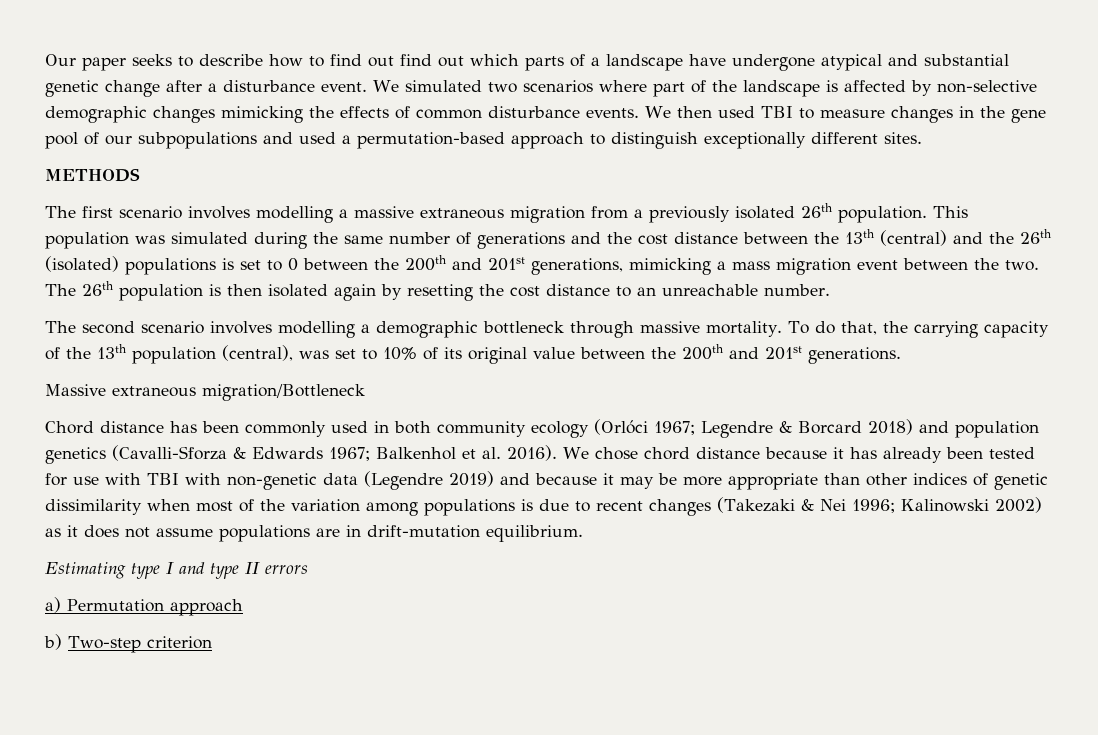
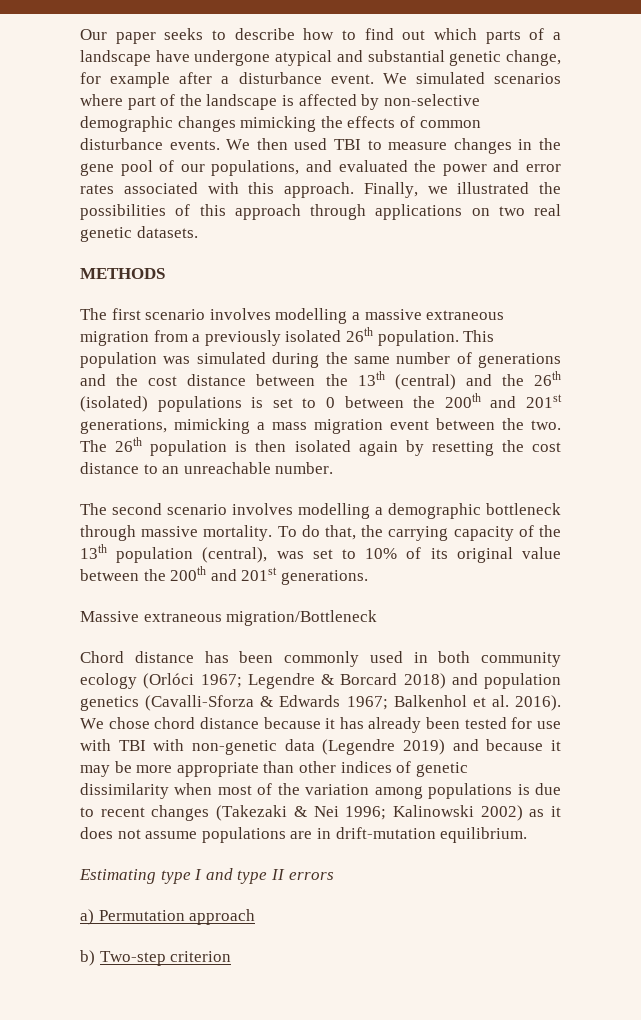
- Our paper seeks to describe how to find out find out which parts of a landscape have undergone atypical and substantial genetic change after a disturbance event.
+ Our paper seeks to describe how to find out which parts of a landscape have undergone atypical and substantial genetic change, for example after a disturbance event.
- We simulated two scenarios where part of the landscape is affected by non-selective demographic changes mimicking the effects of common disturbance events.
+ We simulated scenarios where part of the landscape is affected by non-selective demographic changes mimicking the effects of common disturbance events.
- We then used TBI to measure changes in the gene pool of our subpopulations and used a permutation-based approach to distinguish exceptionally different sites.
+ We then used TBI to measure changes in the gene pool of our populations, and evaluated the power and error rates associated with this approach. Finally, we illustrated the possibilities of this approach through applications on two real genetic datasets.

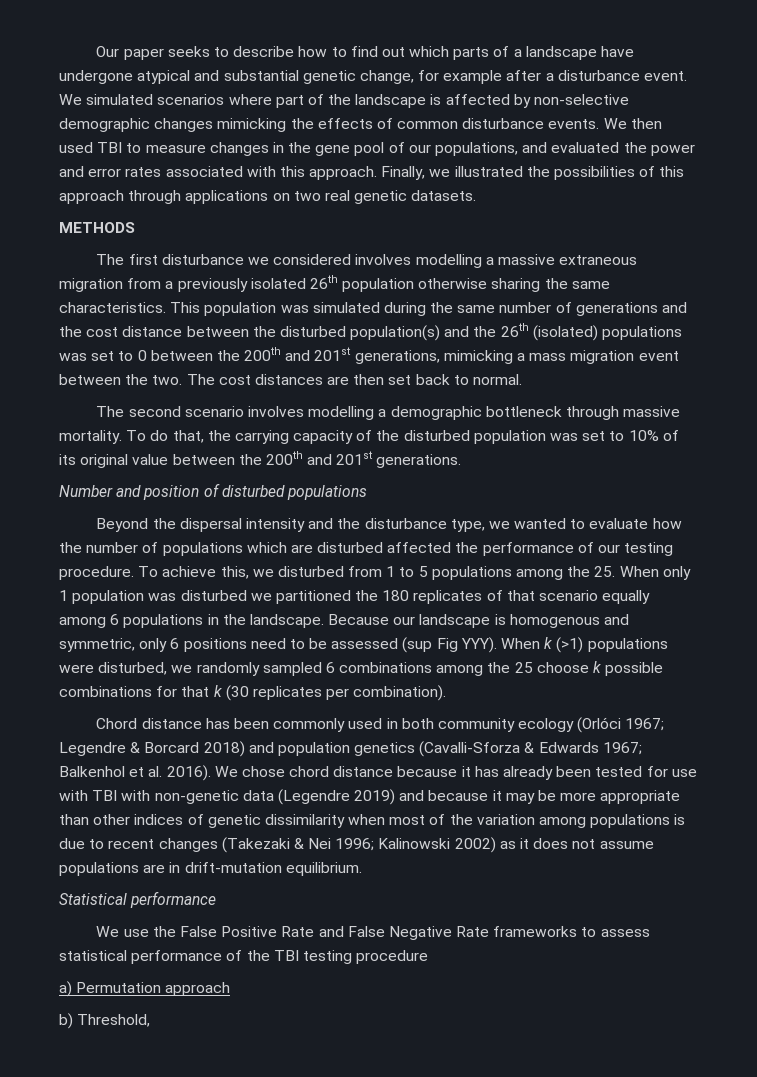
- The first scenario involves modelling a massive extraneous migration from a previously isolated 26th population.
+ The first disturbance we considered involves modelling a massive extraneous migration from a previously isolated 26th population otherwise sharing the same characteristics.
- This population was simulated during the same number of generations and the cost distance between the 13th (central) and the 26th (isolated) populations is set to 0 between the 200th and 201st generations, mimicking a mass migration event between the two.
+ This population was simulated during the same number of generations and the cost distance between the disturbed population(s) and the 26th (isolated) populations was set to 0 between the 200th and 201st generations, mimicking a mass migration event between the two.
- The 26th population is then isolated again by resetting the cost distance to an unreachable number.
+ The cost distances are then set back to normal.
- To do that, the carrying capacity of the 13th population (central), was set to 10% of its original value between the 200th and 201st generations.
+ To do that, the carrying capacity of the disturbed population was set to 10% of its original value between the 200th and 201st generations.
- Massive extraneous migration/Bottleneck
+ Number and position of disturbed populations
+ Beyond the dispersal intensity and the disturbance type, we wanted to evaluate how the number of populations which are disturbed affected the performance of our testing procedure. To achieve this, we disturbed from 1 to 5 populations among the 25. When only 1 population was disturbed we partitioned the 180 replicates of that scenario equally among 6 populations in the landscape. Because our landscape is homogenous and symmetric, only 6 positions need to be assessed (sup Fig YYY). When k (>1) populations were disturbed, we randomly sampled 6 combinations among the 25 choose k possible combinations for that k (30 replicates per combination).
- Estimating type I and type II errors
+ Statistical performance
+ We use the False Positive Rate and False Negative Rate frameworks to assess statistical performance of the TBI testing procedure
- b) Two-step criterion
+ b) Threshold,

